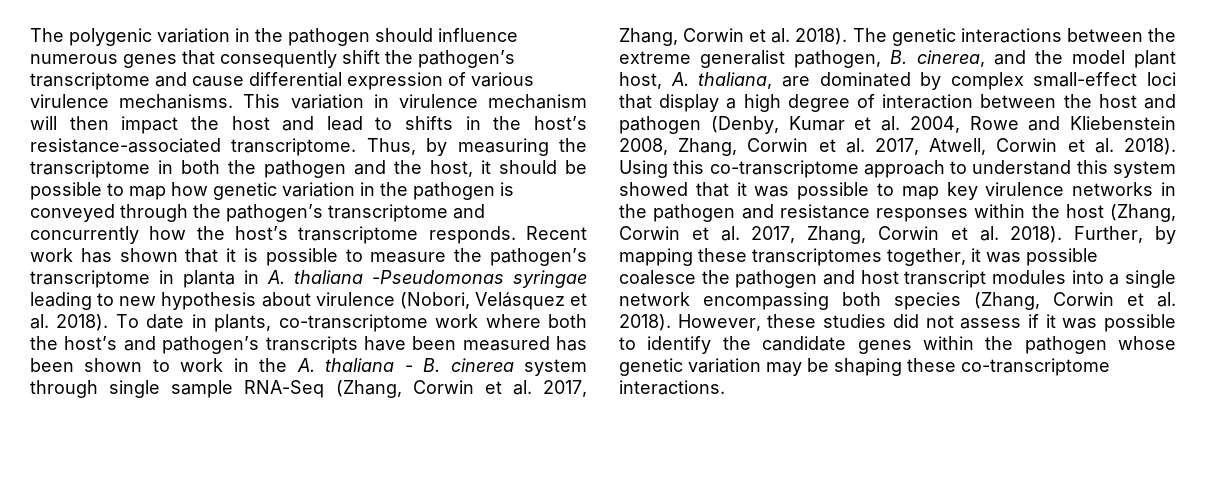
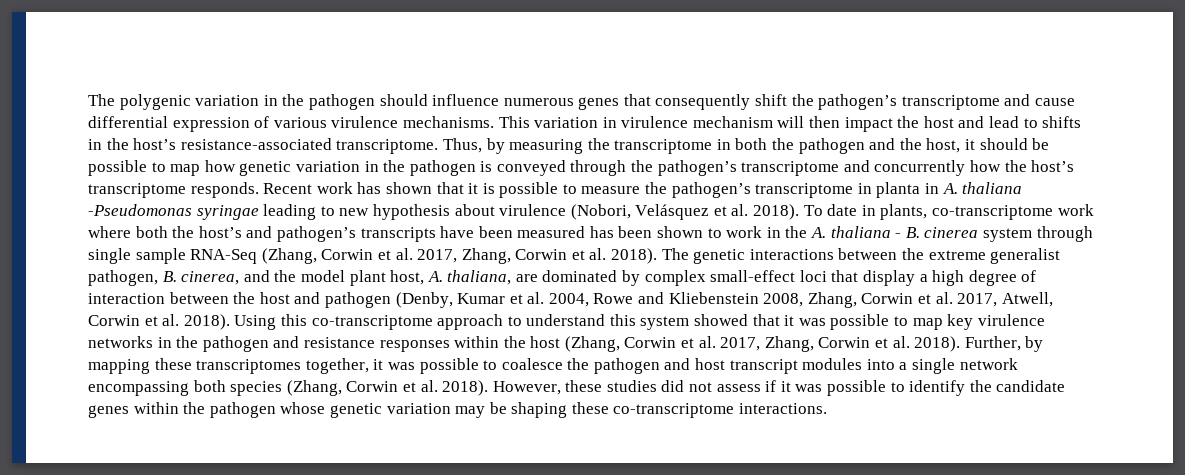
- Further, by mapping these transcriptomes together, it was possible coalesce the pathogen and host transcript modules into a single network encompassing both species (Zhang, Corwin et al. 2018).
+ Further, by mapping these transcriptomes together, it was possible to coalesce the pathogen and host transcript modules into a single network encompassing both species (Zhang, Corwin et al. 2018).

